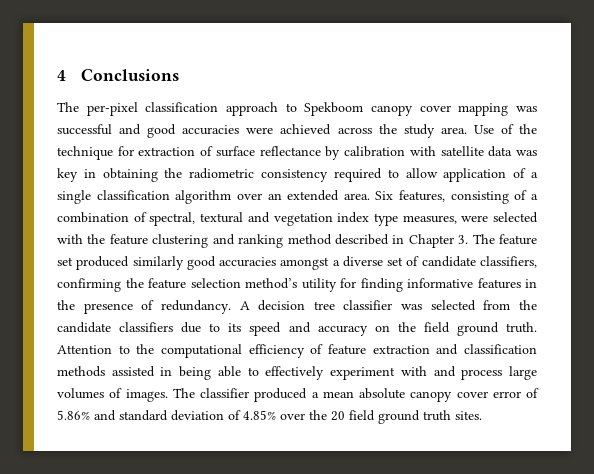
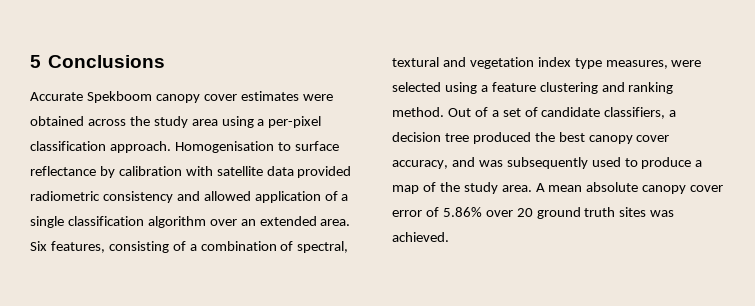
- 4 Conclusions
+ 5 Conclusions
- The per-pixel classification approach to Spekboom canopy cover mapping was successful and good accuracies were achieved across the study area. Use of the technique for extraction of surface reflectance by calibration with satellite data was key in obtaining the radiometric consistency required to allow application of a single classification algorithm over an extended area.
+ Accurate Spekboom canopy cover estimates were obtained across the study area using a per-pixel classification approach. Homogenisation to surface reflectance by calibration with satellite data provided radiometric consistency and allowed application of a single classification algorithm over an extended area.
- Six features, consisting of a combination of spectral, textural and vegetation index type measures, were selected with the feature clustering and ranking method described in Chapter 3. The feature set produced similarly good accuracies amongst a diverse set of candidate classifiers, confirming the feature selection method’s utility for finding informative features in the presence of redundancy. A decision tree classifier was selected from the candidate classifiers due to its speed and accuracy on the field ground truth. Attention to the computational efficiency of feature extraction and classification methods assisted in being able to effectively experiment with and process large volumes of images. The classifier produced a mean absolute canopy cover error of 5.86% and standard deviation of 4.85% over the 20 field ground truth sites.
+ Six features, consisting of a combination of spectral, textural and vegetation index type measures, were selected using a feature clustering and ranking method. Out of a set of candidate classifiers, a decision tree produced the best canopy cover accuracy, and was subsequently used to produce a map of the study area. A mean absolute canopy cover error of 5.86% over 20 ground truth sites was achieved.

